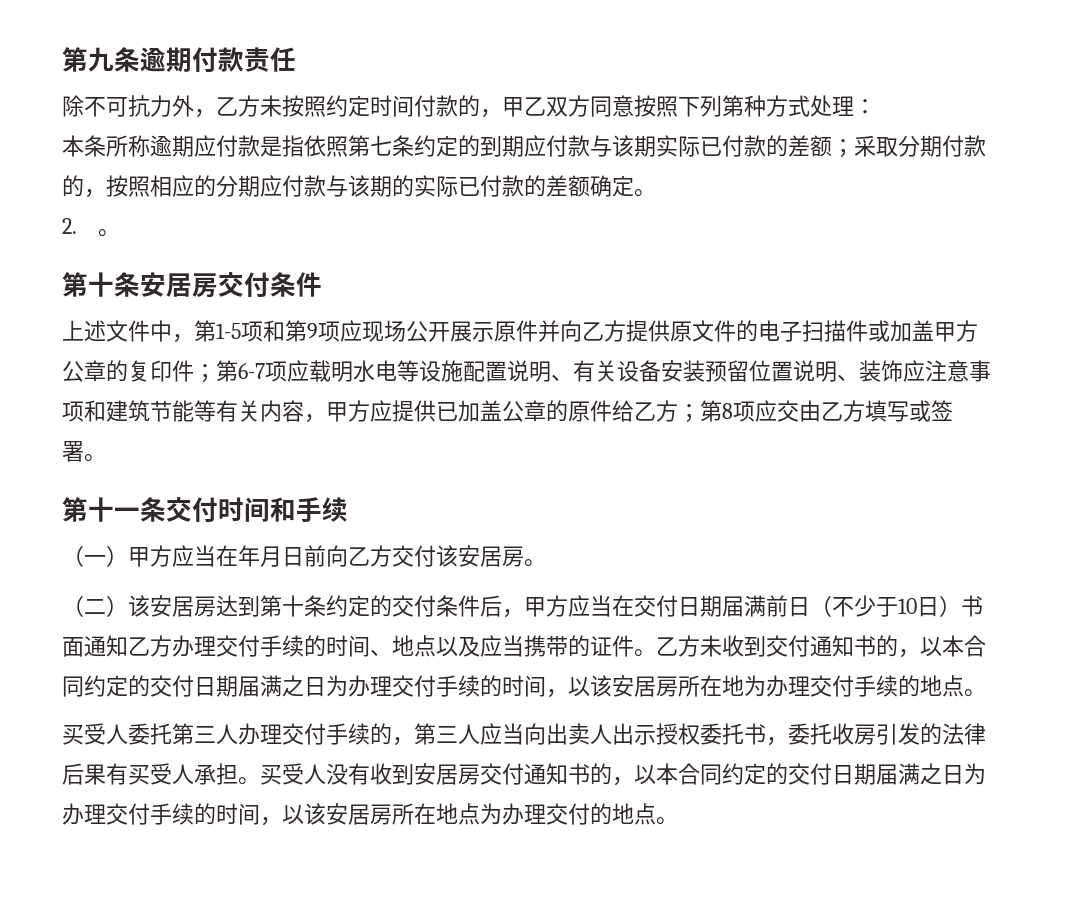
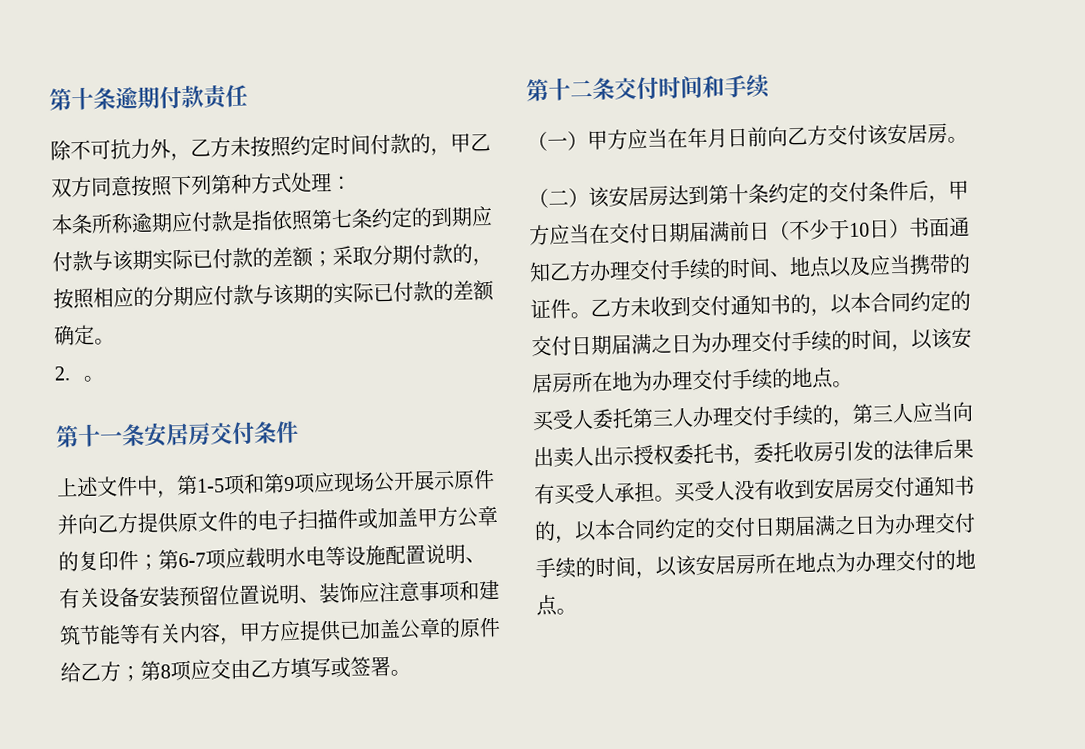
- 第九条逾期付款责任
+ 第十条逾期付款责任
- 第十条安居房交付条件
+ 第十一条安居房交付条件
- 第十一条交付时间和手续
+ 第十二条交付时间和手续

